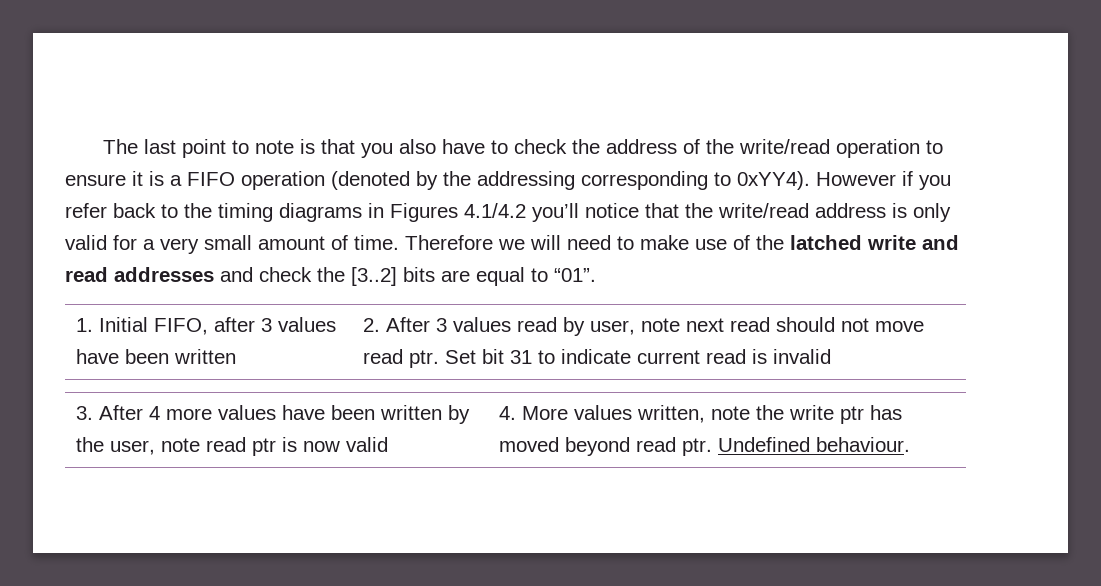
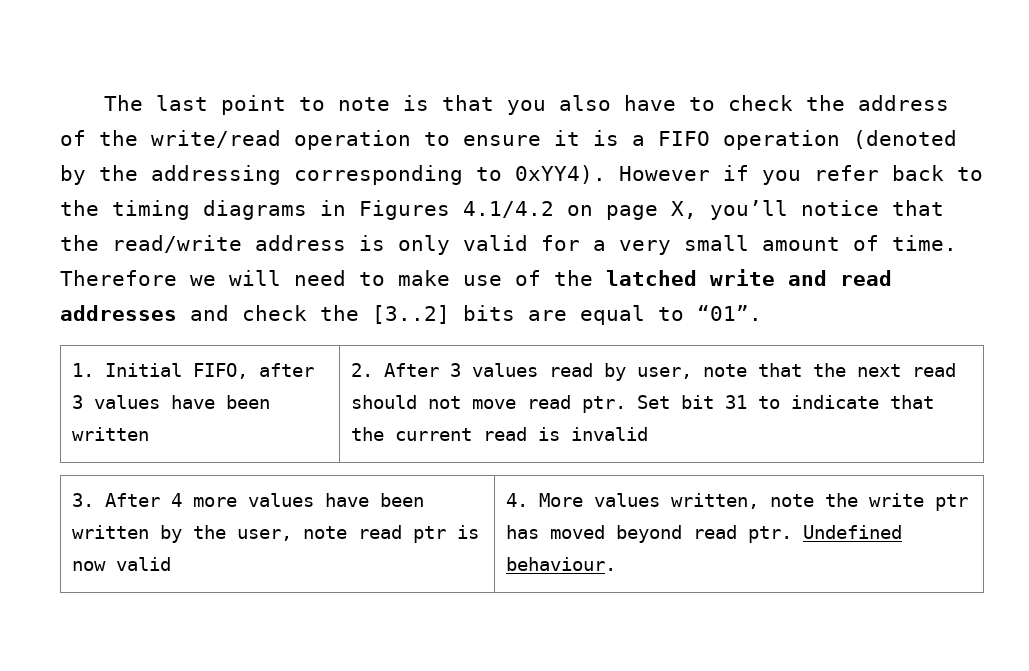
- However if you refer back to the timing diagrams in Figures 4.1/4.2 you’ll notice that the write/read address is only valid for a very small amount of time.
+ However if you refer back to the timing diagrams in Figures 4.1/4.2 on page X, you’ll notice that the read/write address is only valid for a very small amount of time.
- 1. Initial FIFO, after 3 values have been written | 2. After 3 values read by user, note next read should not move read ptr. Set bit 31 to indicate current read is invalid
+ 1. Initial FIFO, after 3 values have been written | 2. After 3 values read by user, note that the next read should not move read ptr. Set bit 31 to indicate that the current read is invalid

